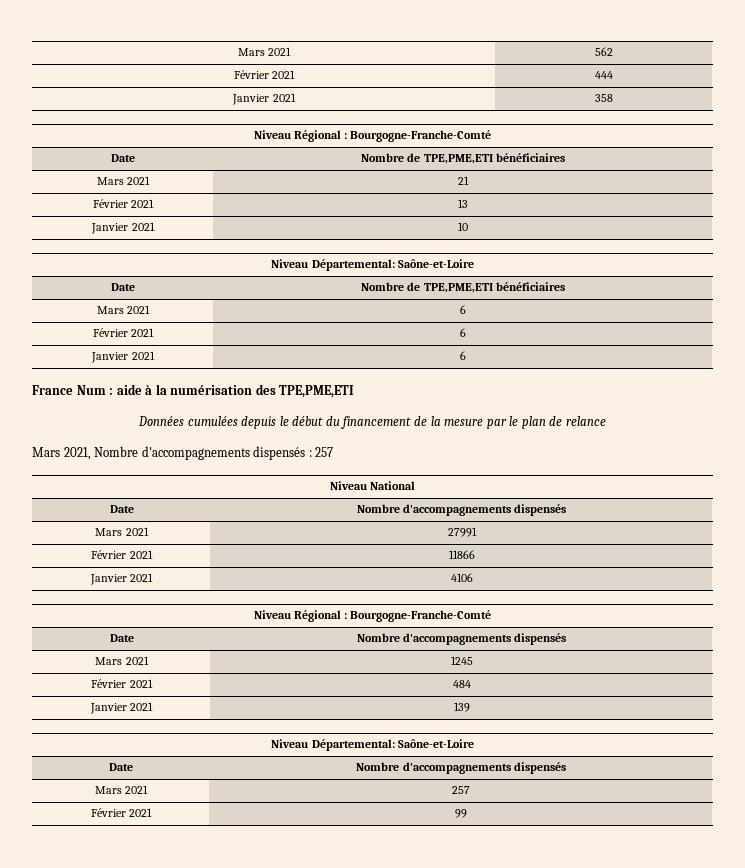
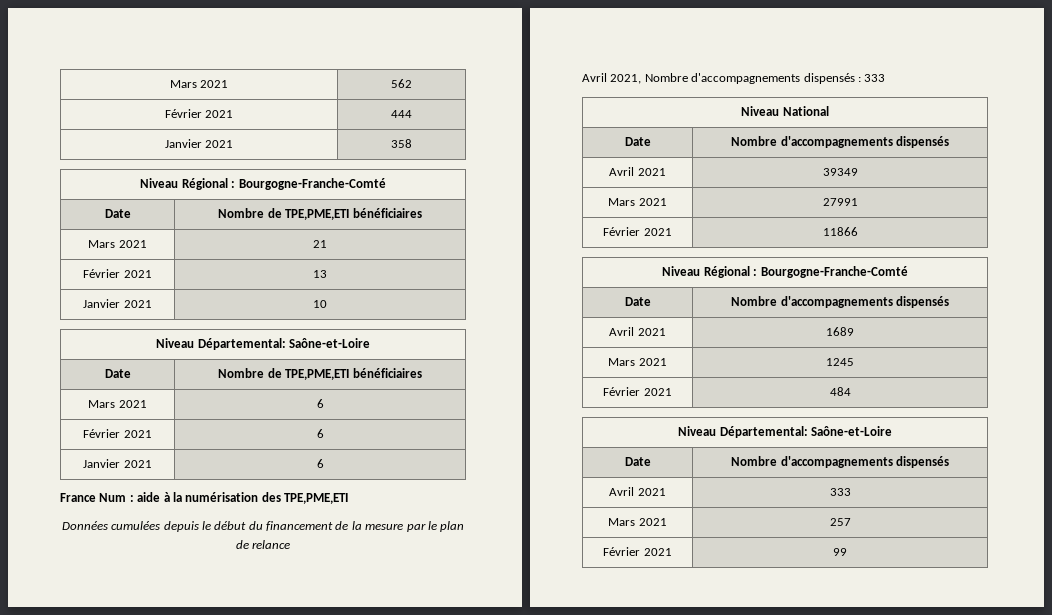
- Mars 2021, Nombre d'accompagnements dispensés : 257
+ Avril 2021, Nombre d'accompagnements dispensés : 333
+ Avril 2021 | 39349
- Janvier 2021 | 4106
+ Avril 2021 | 1689
- Janvier 2021 | 139
+ Avril 2021 | 333

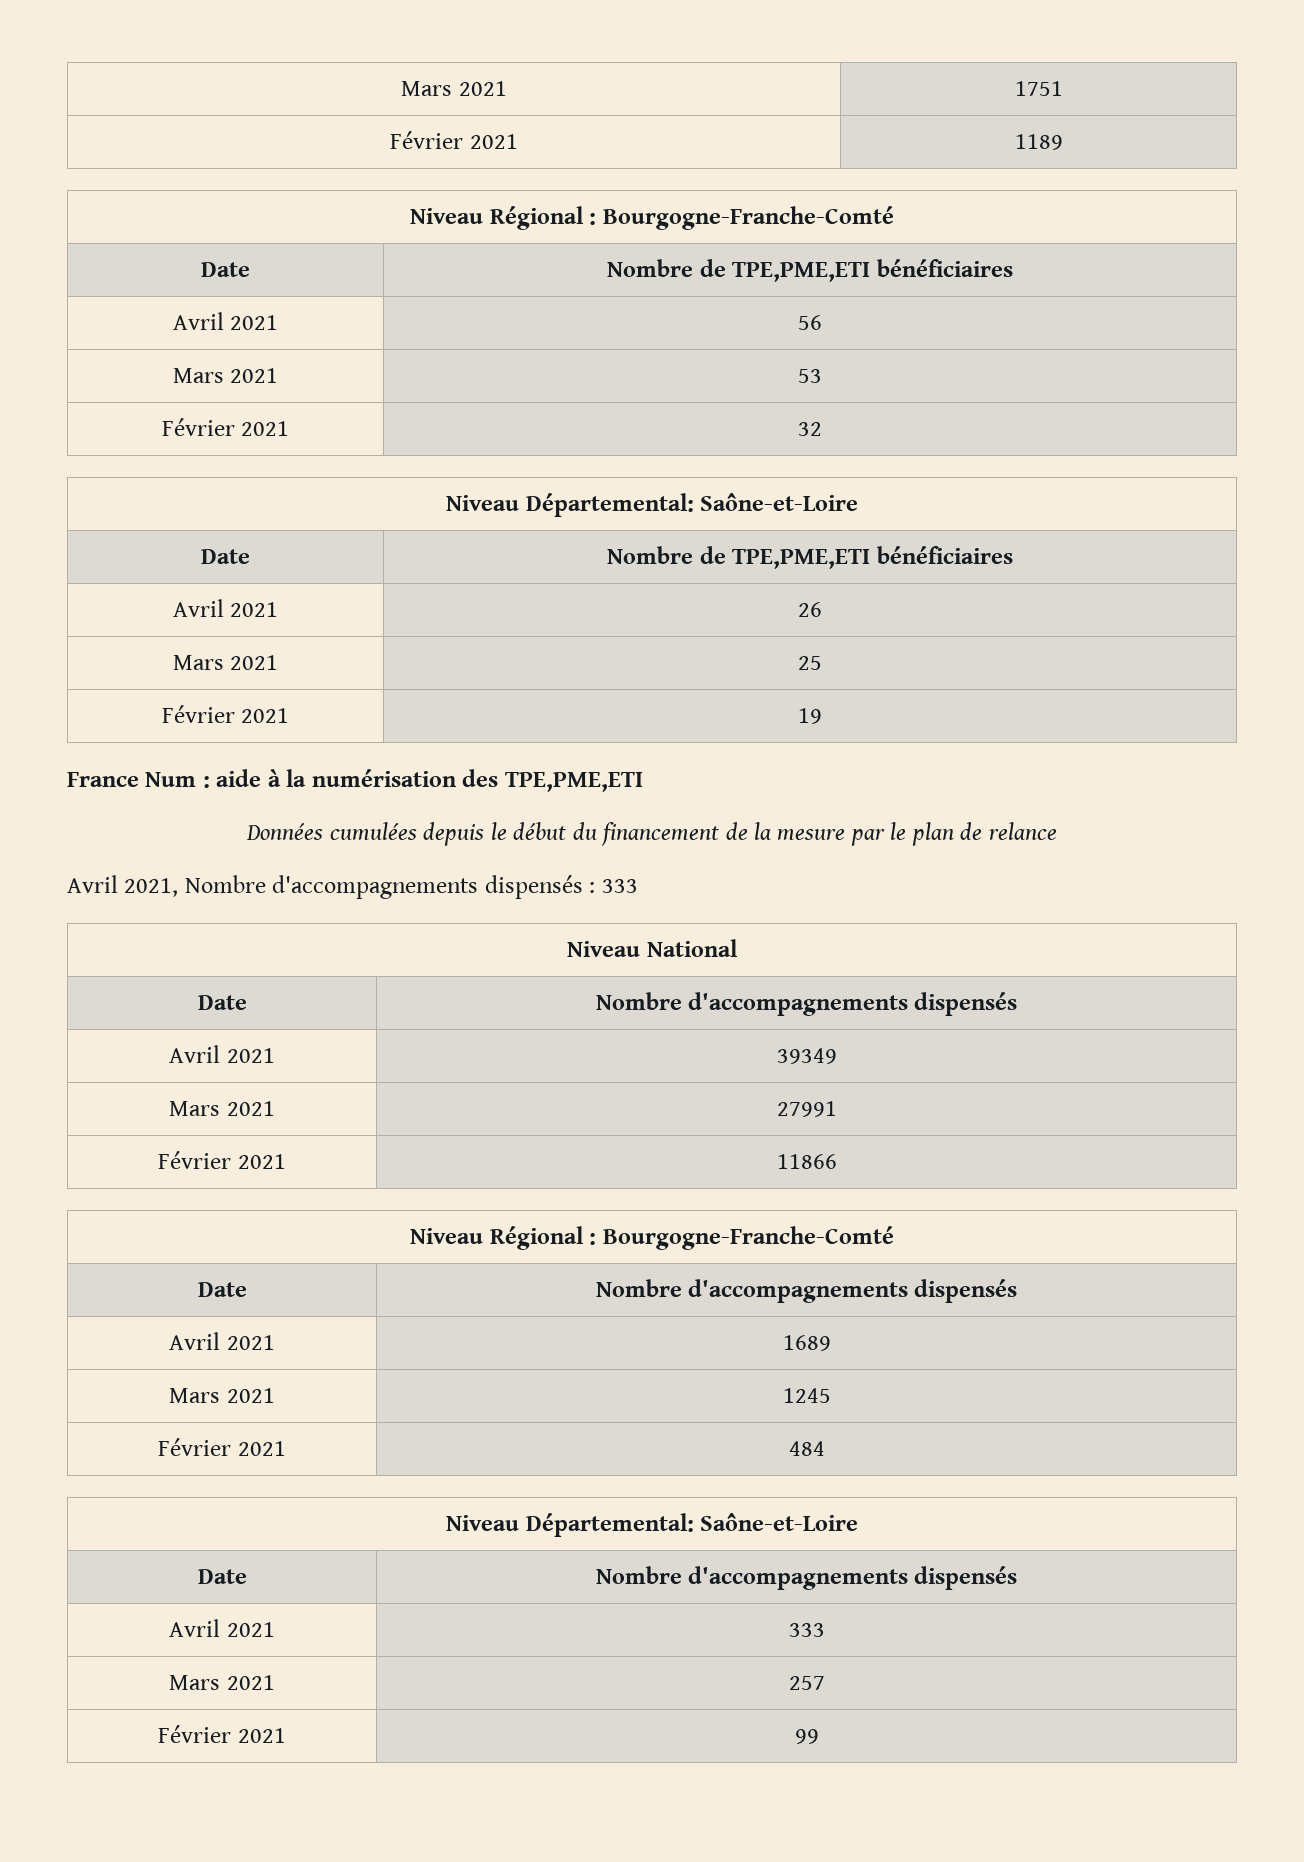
- Mars 2021 | 562
- Février 2021 | 444
- Janvier 2021 | 358
+ Mars 2021 | 1751
+ Février 2021 | 1189
- Mars 2021 | 21
- Février 2021 | 13
- Janvier 2021 | 10
+ Avril 2021 | 56
+ Mars 2021 | 53
+ Février 2021 | 32
- Mars 2021 | 6
- Février 2021 | 6
- Janvier 2021 | 6
+ Avril 2021 | 26
+ Mars 2021 | 25
+ Février 2021 | 19

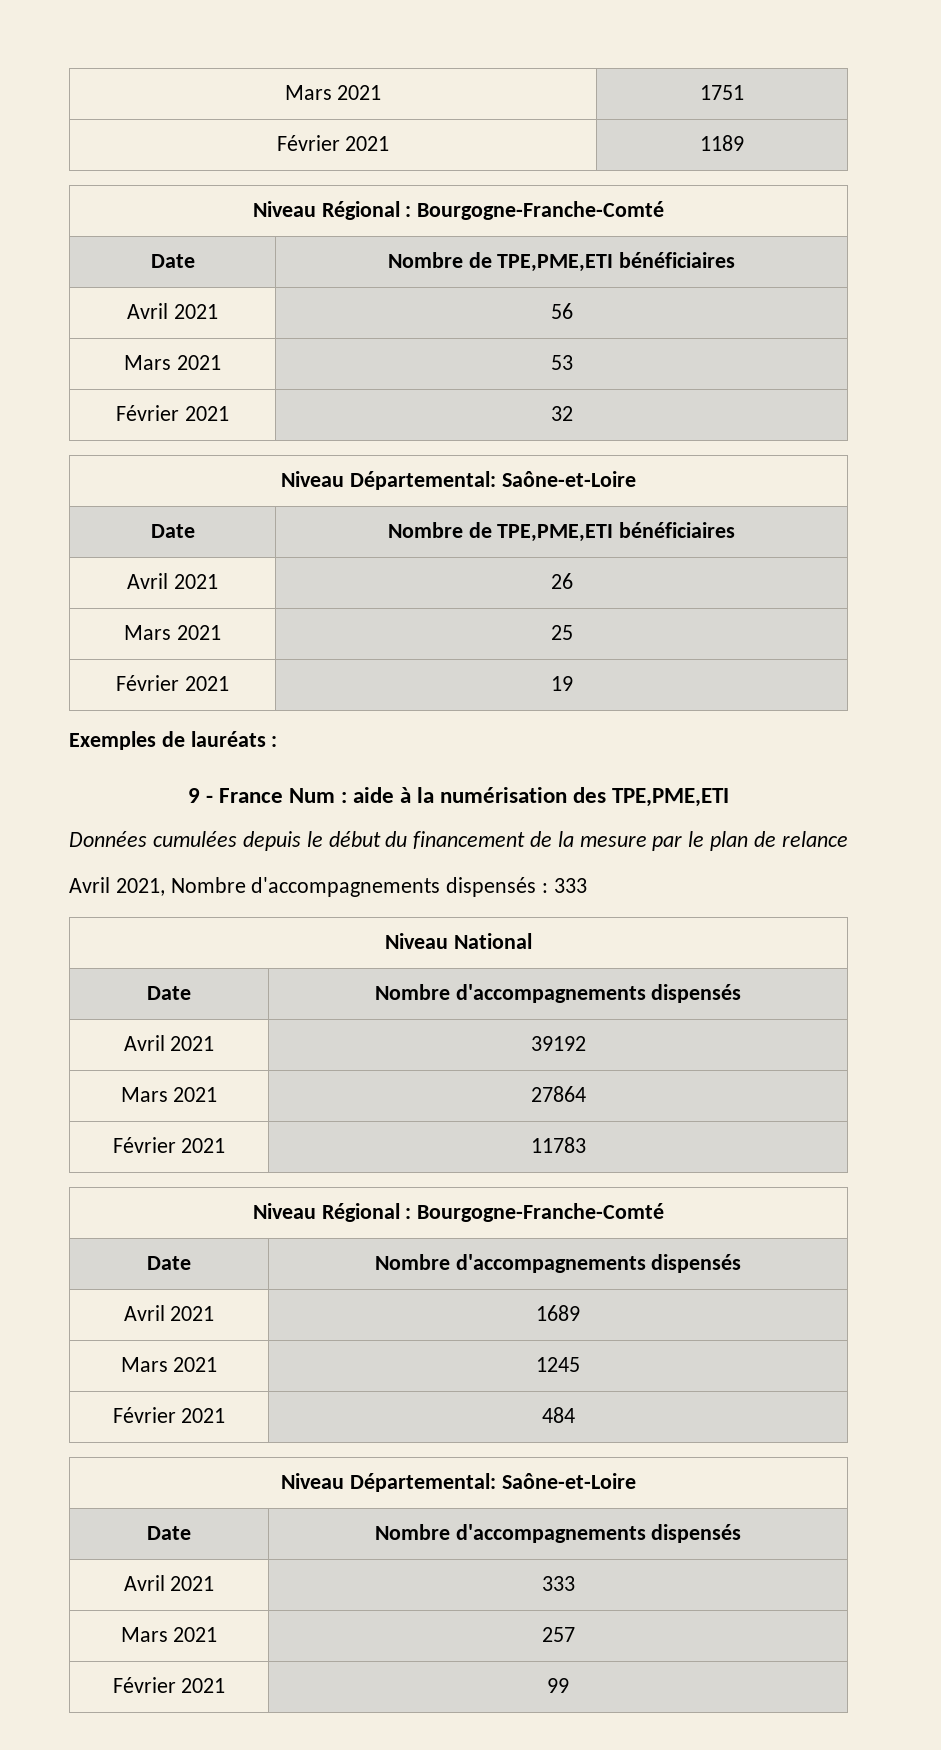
- France Num : aide à la numérisation des TPE,PME,ETI
+ Exemples de lauréats :
+ 9 - France Num : aide à la numérisation des TPE,PME,ETI
- Avril 2021 | 39349
- Mars 2021 | 27991
- Février 2021 | 11866
+ Avril 2021 | 39192
+ Mars 2021 | 27864
+ Février 2021 | 11783

